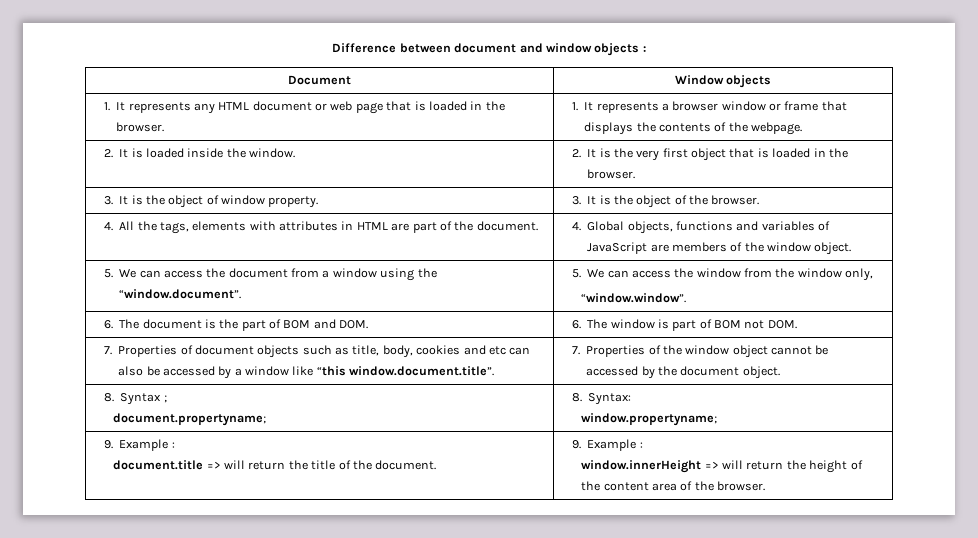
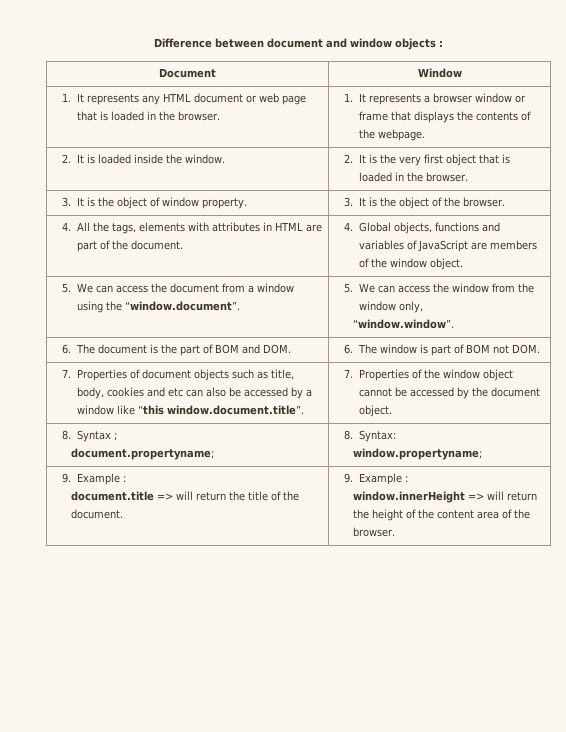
- Document | Window objects
+ Document | Window

